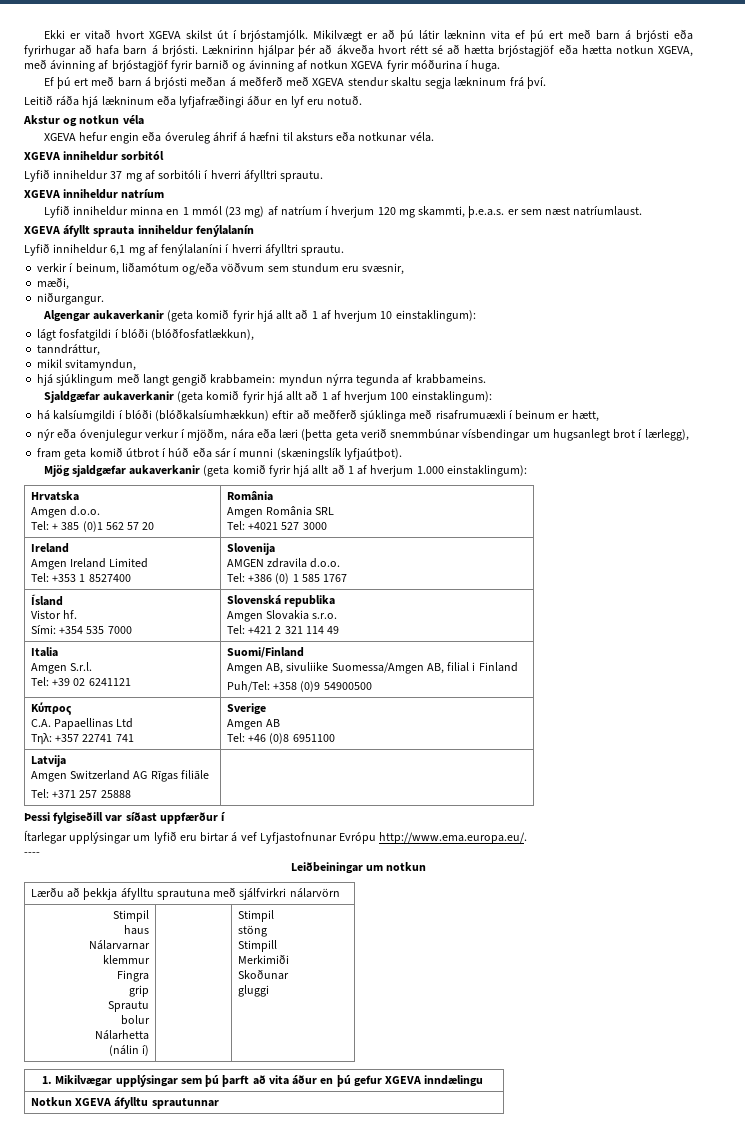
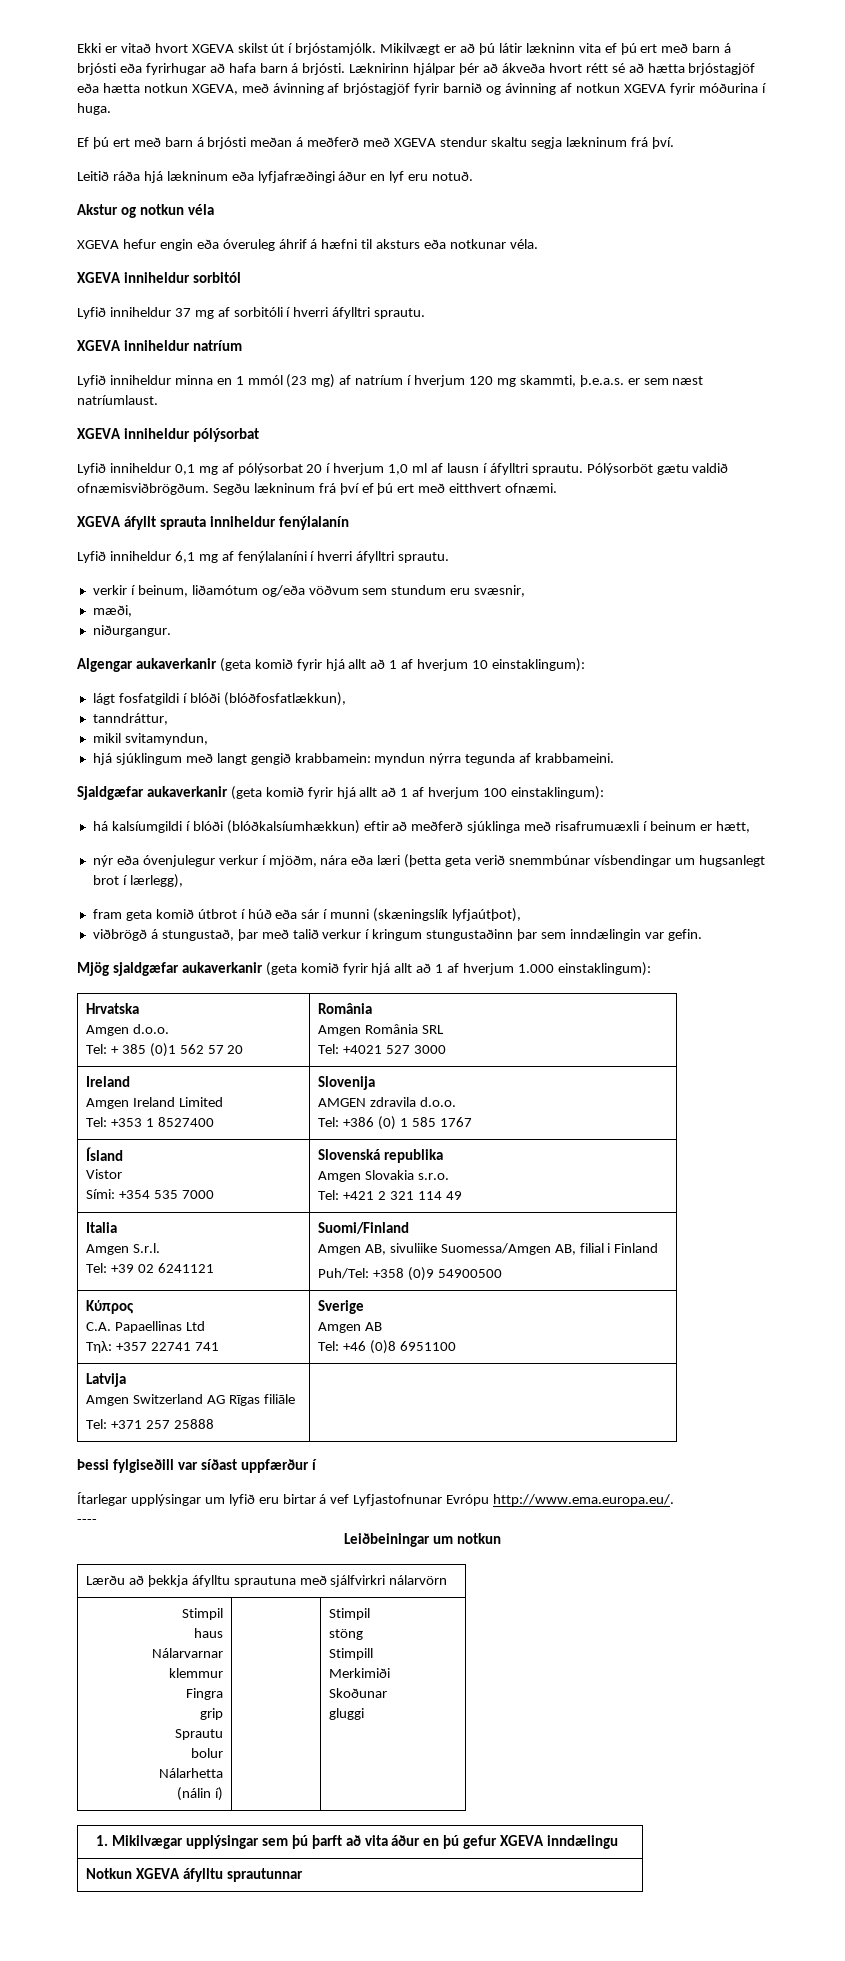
+ XGEVA inniheldur pólýsorbat
+ Lyfið inniheldur 0,1 mg af pólýsorbat 20 í hverjum 1,0 ml af lausn í áfylltri sprautu. Pólýsorböt gætu valdið ofnæmisviðbrögðum. Segðu lækninum frá því ef þú ert með eitthvert ofnæmi.
- hjá sjúklingum með langt gengið krabbamein: myndun nýrra tegunda af krabbameins.
+ hjá sjúklingum með langt gengið krabbamein: myndun nýrra tegunda af krabbameini.
- fram geta komið útbrot í húð eða sár í munni (skæningslík lyfjaútþot).
+ fram geta komið útbrot í húð eða sár í munni (skæningslík lyfjaútþot),
+ viðbrögð á stungustað, þar með talið verkur í kringum stungustaðinn þar sem inndælingin var gefin.
  Ísland
- Vistor hf.
+ Vistor

